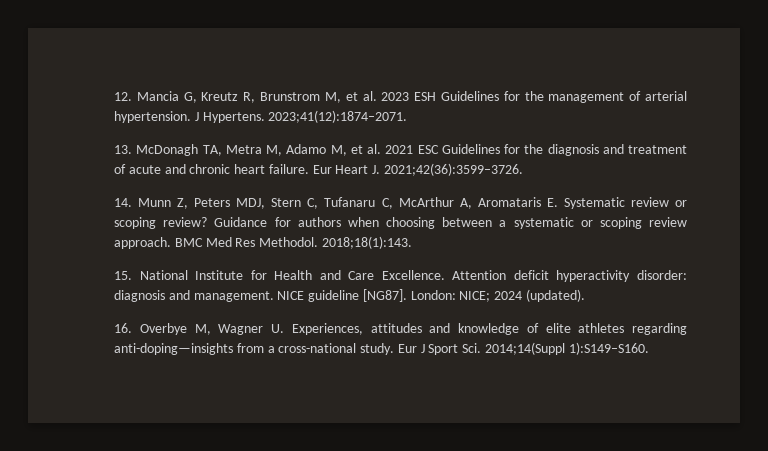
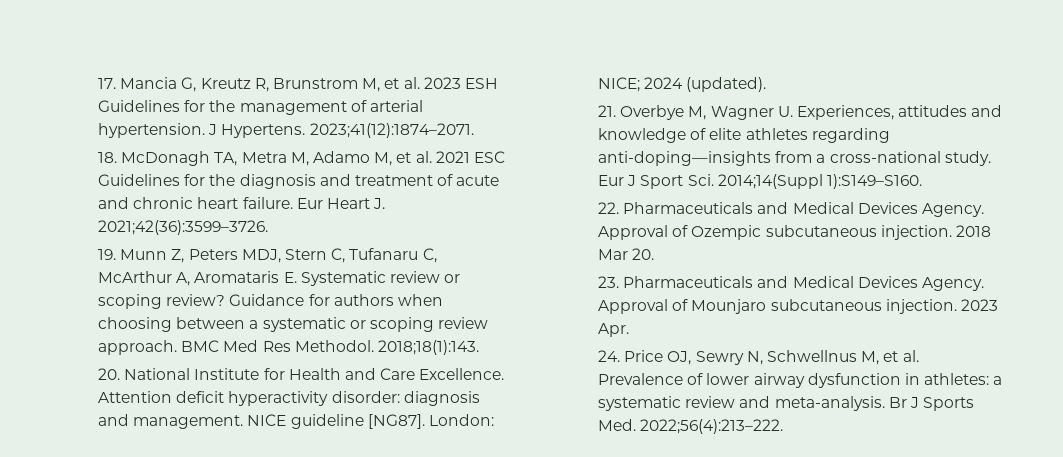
- 12. Mancia G, Kreutz R, Brunstrom M, et al. 2023 ESH Guidelines for the management of arterial hypertension.
+ 17. Mancia G, Kreutz R, Brunstrom M, et al. 2023 ESH Guidelines for the management of arterial hypertension.
- 13. McDonagh TA, Metra M, Adamo M, et al. 2021 ESC Guidelines for the diagnosis and treatment of acute and chronic heart failure.
+ 18. McDonagh TA, Metra M, Adamo M, et al. 2021 ESC Guidelines for the diagnosis and treatment of acute and chronic heart failure.
- 14. Munn Z, Peters MDJ, Stern C, Tufanaru C, McArthur A, Aromataris E. Systematic review or scoping review?
+ 19. Munn Z, Peters MDJ, Stern C, Tufanaru C, McArthur A, Aromataris E. Systematic review or scoping review?
- 15. National Institute for Health and Care Excellence.
+ 20. National Institute for Health and Care Excellence.
- 16. Overbye M, Wagner U. Experiences, attitudes and knowledge of elite athletes regarding anti-doping—insights from a cross-national study.
+ 21. Overbye M, Wagner U. Experiences, attitudes and knowledge of elite athletes regarding anti-doping—insights from a cross-national study.
+ 22. Pharmaceuticals and Medical Devices Agency. Approval of Ozempic subcutaneous injection. 2018 Mar 20.
+ 23. Pharmaceuticals and Medical Devices Agency. Approval of Mounjaro subcutaneous injection. 2023 Apr.
+ 24. Price OJ, Sewry N, Schwellnus M, et al. Prevalence of lower airway dysfunction in athletes: a systematic review and meta-analysis. Br J Sports Med. 2022;56(4):213–222.

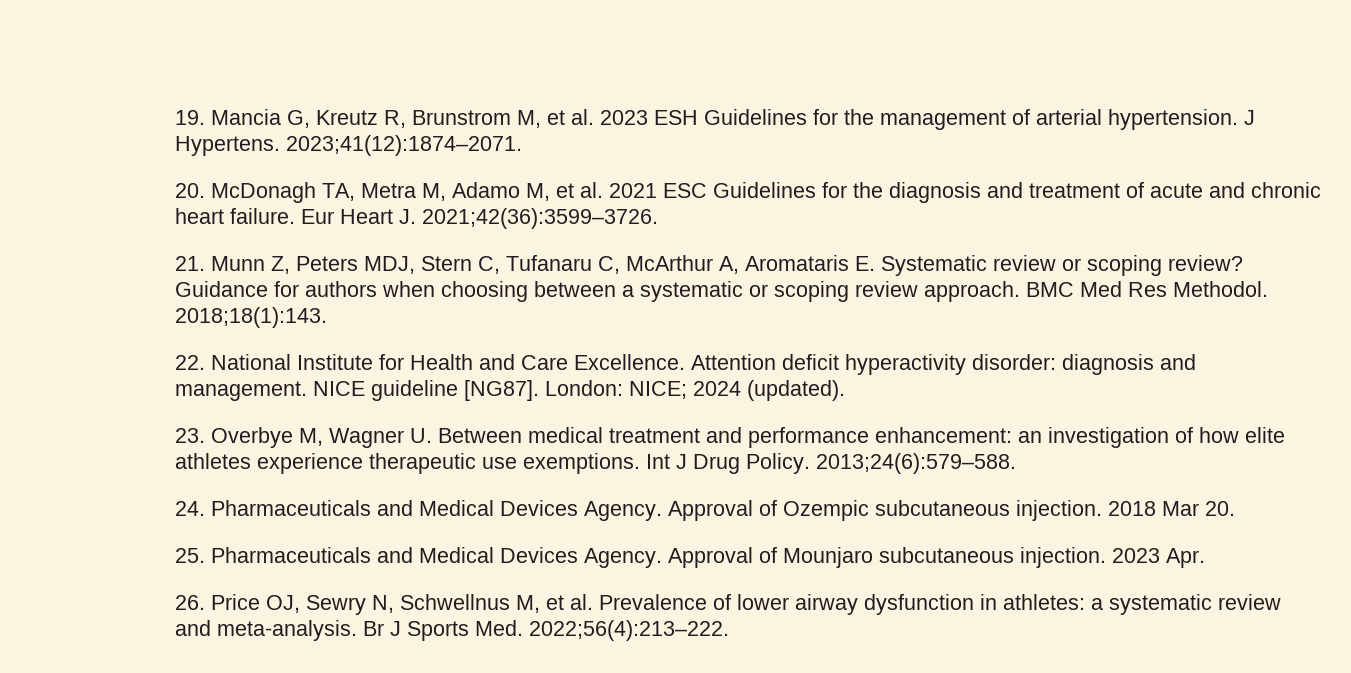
- 17. Mancia G, Kreutz R, Brunstrom M, et al. 2023 ESH Guidelines for the management of arterial hypertension.
+ 19. Mancia G, Kreutz R, Brunstrom M, et al. 2023 ESH Guidelines for the management of arterial hypertension.
- 18. McDonagh TA, Metra M, Adamo M, et al. 2021 ESC Guidelines for the diagnosis and treatment of acute and chronic heart failure.
+ 20. McDonagh TA, Metra M, Adamo M, et al. 2021 ESC Guidelines for the diagnosis and treatment of acute and chronic heart failure.
- 19. Munn Z, Peters MDJ, Stern C, Tufanaru C, McArthur A, Aromataris E. Systematic review or scoping review?
+ 21. Munn Z, Peters MDJ, Stern C, Tufanaru C, McArthur A, Aromataris E. Systematic review or scoping review?
- 20. National Institute for Health and Care Excellence.
+ 22. National Institute for Health and Care Excellence.
- 21. Overbye M, Wagner U. Experiences, attitudes and knowledge of elite athletes regarding anti-doping—insights from a cross-national study. Eur J Sport Sci. 2014;14(Suppl 1):S149–S160.
- 22. Pharmaceuticals and Medical Devices Agency.
+ 23. Overbye M, Wagner U. Between medical treatment and performance enhancement: an investigation of how elite athletes experience therapeutic use exemptions. Int J Drug Policy. 2013;24(6):579–588.
+ 24. Pharmaceuticals and Medical Devices Agency.
- 23. Pharmaceuticals and Medical Devices Agency.
+ 25. Pharmaceuticals and Medical Devices Agency.
- 24. Price OJ, Sewry N, Schwellnus M, et al. Prevalence of lower airway dysfunction in athletes: a systematic review and meta-analysis.
+ 26. Price OJ, Sewry N, Schwellnus M, et al. Prevalence of lower airway dysfunction in athletes: a systematic review and meta-analysis.

